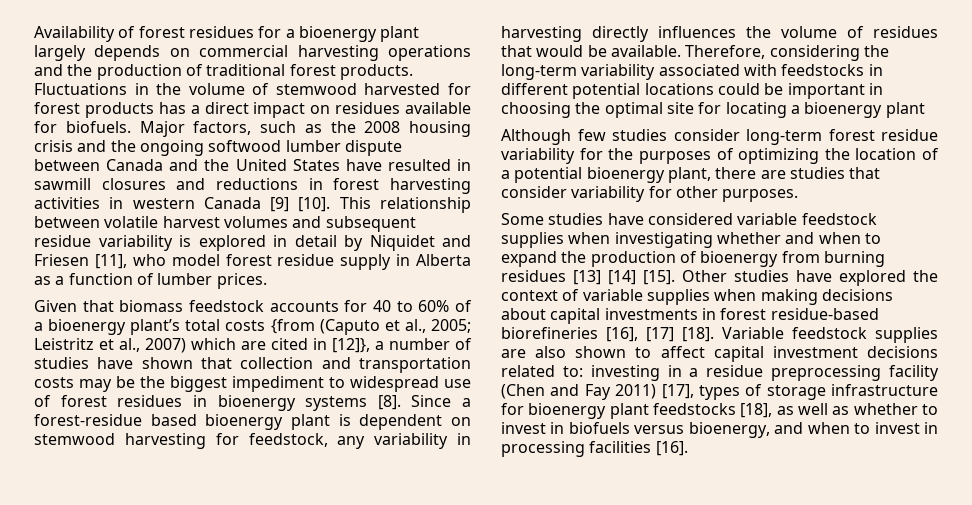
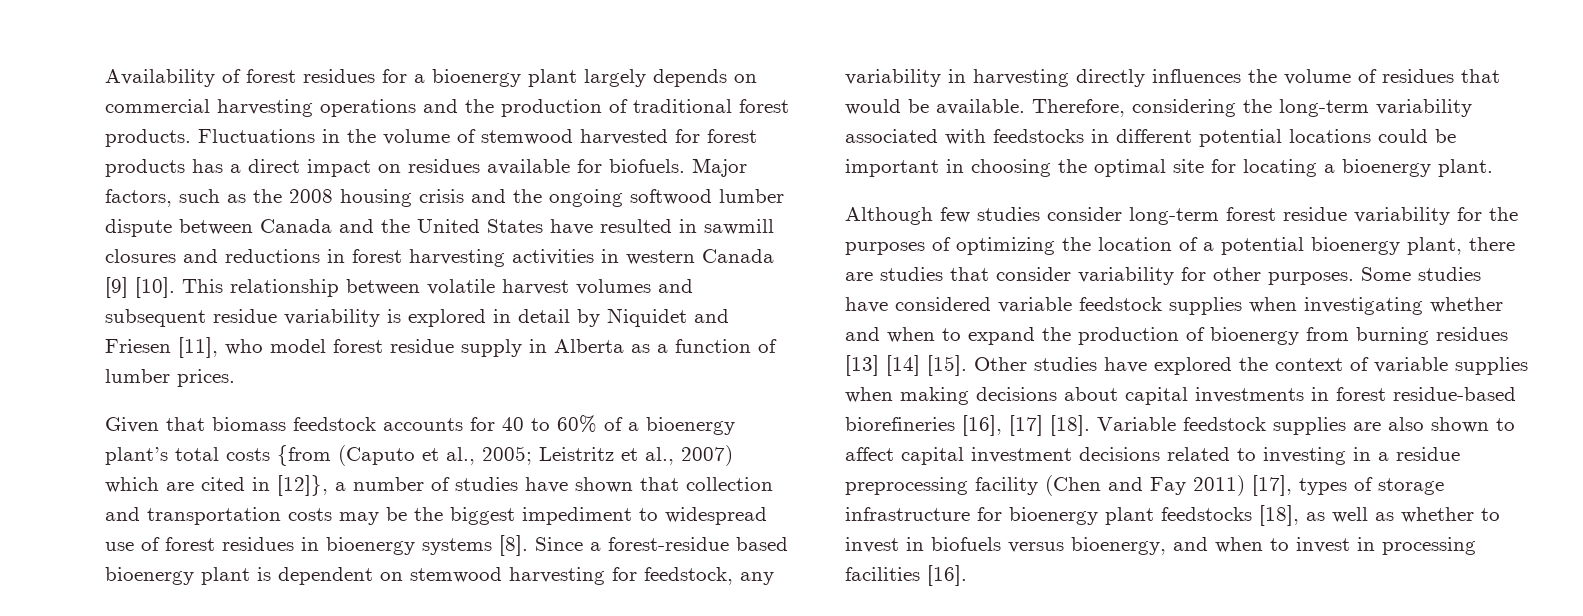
- Therefore, considering the long-term variability associated with feedstocks in different potential locations could be important in choosing the optimal site for locating a bioenergy plant
+ Therefore, considering the long-term variability associated with feedstocks in different potential locations could be important in choosing the optimal site for locating a bioenergy plant.
- Although few studies consider long-term forest residue variability for the purposes of optimizing the location of a potential bioenergy plant, there are studies that consider variability for other purposes.
- Some studies have considered variable feedstock supplies when investigating whether and when to expand the production of bioenergy from burning residues [13] [14] [15].
+ Although few studies consider long-term forest residue variability for the purposes of optimizing the location of a potential bioenergy plant, there are studies that consider variability for other purposes. Some studies have considered variable feedstock supplies when investigating whether and when to expand the production of bioenergy from burning residues [13] [14] [15].
- Variable feedstock supplies are also shown to affect capital investment decisions related to: investing in a residue preprocessing facility (Chen and Fay 2011) [17], types of storage infrastructure for bioenergy plant feedstocks [18], as well as whether to invest in biofuels versus bioenergy, and when to invest in processing facilities [16].
+ Variable feedstock supplies are also shown to affect capital investment decisions related to investing in a residue preprocessing facility (Chen and Fay 2011) [17], types of storage infrastructure for bioenergy plant feedstocks [18], as well as whether to invest in biofuels versus bioenergy, and when to invest in processing facilities [16].

